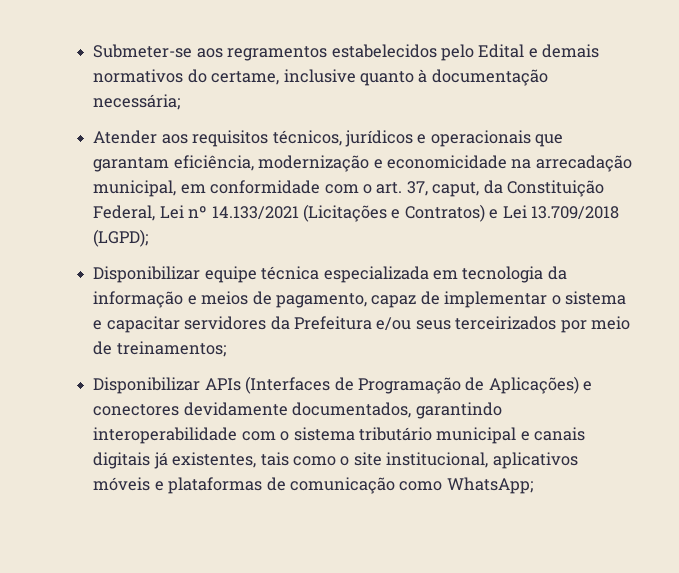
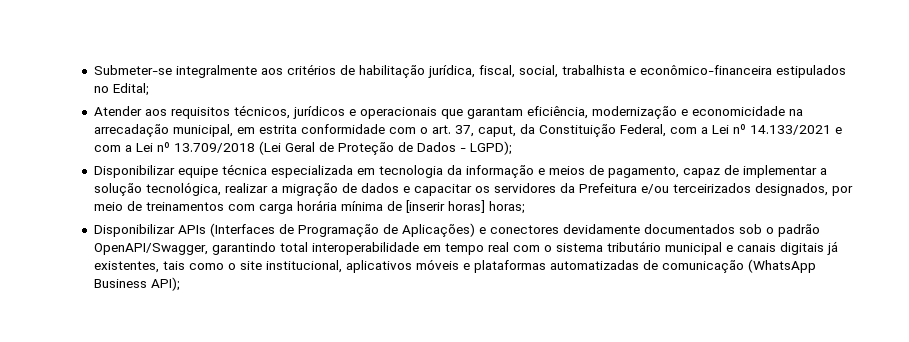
- Submeter-se aos regramentos estabelecidos pelo Edital e demais normativos do certame, inclusive quanto à documentação necessária;
+ Submeter-se integralmente aos critérios de habilitação jurídica, fiscal, social, trabalhista e econômico-financeira estipulados no Edital;
- Atender aos requisitos técnicos, jurídicos e operacionais que garantam eficiência, modernização e economicidade na arrecadação municipal, em conformidade com o art. 37, caput, da Constituição Federal, Lei nº 14.133/2021 (Licitações e Contratos) e Lei 13.709/2018 (LGPD);
+ Atender aos requisitos técnicos, jurídicos e operacionais que garantam eficiência, modernização e economicidade na arrecadação municipal, em estrita conformidade com o art. 37, caput, da Constituição Federal, com a Lei nº 14.133/2021 e com a Lei nº 13.709/2018 (Lei Geral de Proteção de Dados - LGPD);
- Disponibilizar equipe técnica especializada em tecnologia da informação e meios de pagamento, capaz de implementar o sistema e capacitar servidores da Prefeitura e/ou seus terceirizados por meio de treinamentos;
+ Disponibilizar equipe técnica especializada em tecnologia da informação e meios de pagamento, capaz de implementar a solução tecnológica, realizar a migração de dados e capacitar os servidores da Prefeitura e/ou terceirizados designados, por meio de treinamentos com carga horária mínima de [inserir horas] horas;
- Disponibilizar APIs (Interfaces de Programação de Aplicações) e conectores devidamente documentados, garantindo interoperabilidade com o sistema tributário municipal e canais digitais já existentes, tais como o site institucional, aplicativos móveis e plataformas de comunicação como WhatsApp;
+ Disponibilizar APIs (Interfaces de Programação de Aplicações) e conectores devidamente documentados sob o padrão OpenAPI/Swagger, garantindo total interoperabilidade em tempo real com o sistema tributário municipal e canais digitais já existentes, tais como o site institucional, aplicativos móveis e plataformas automatizadas de comunicação (WhatsApp Business API);

